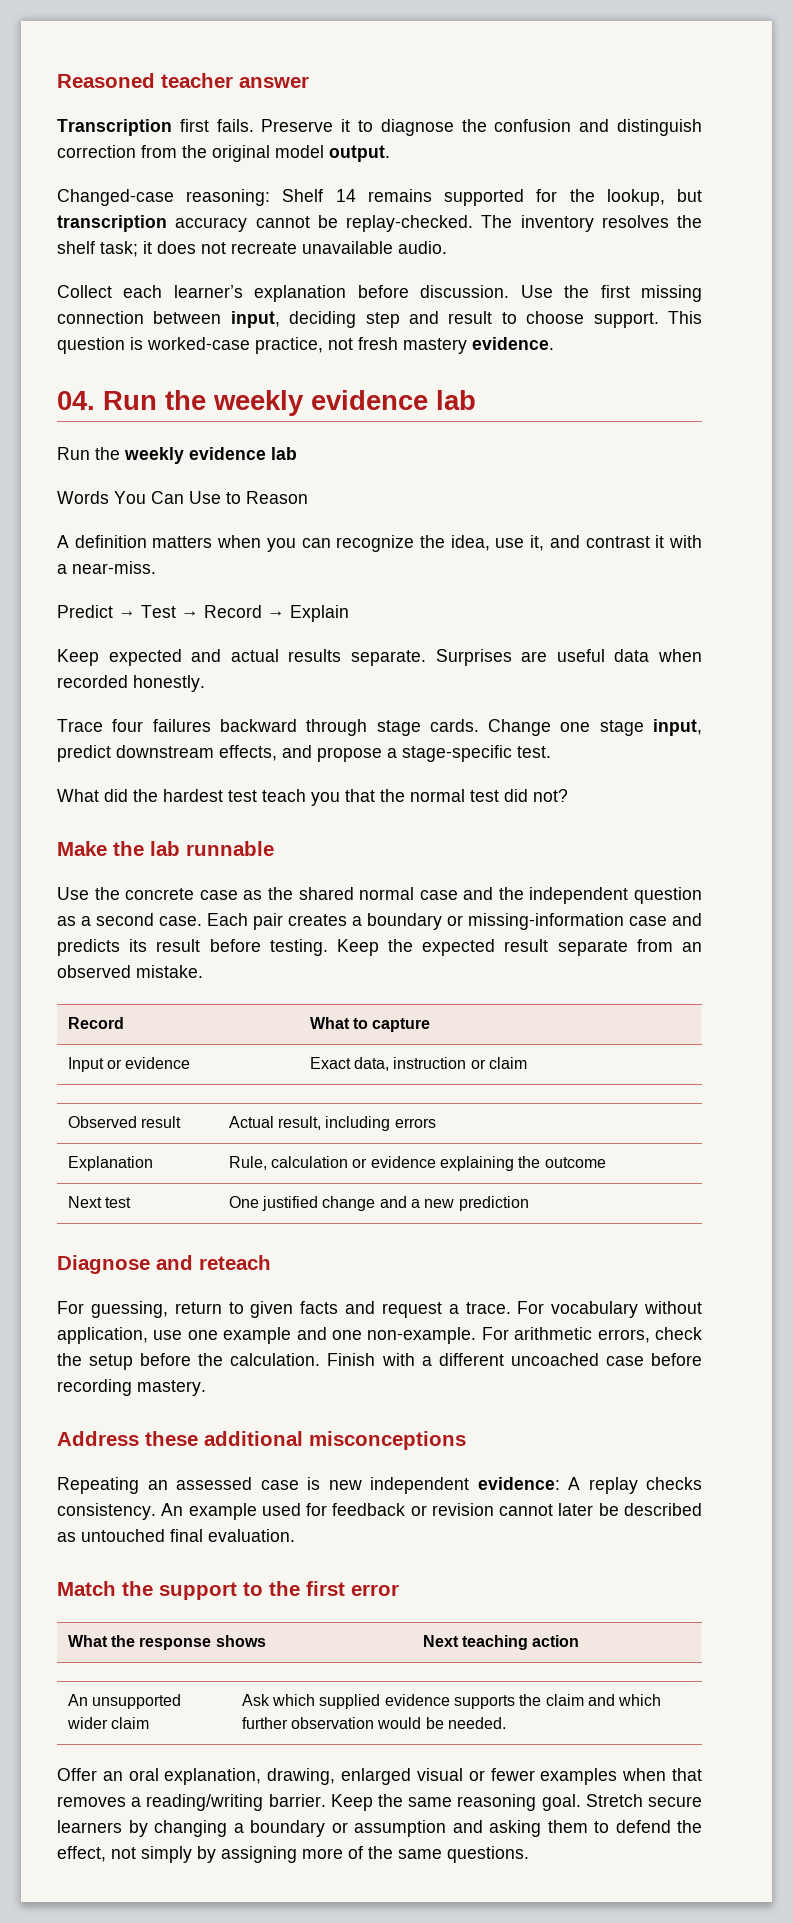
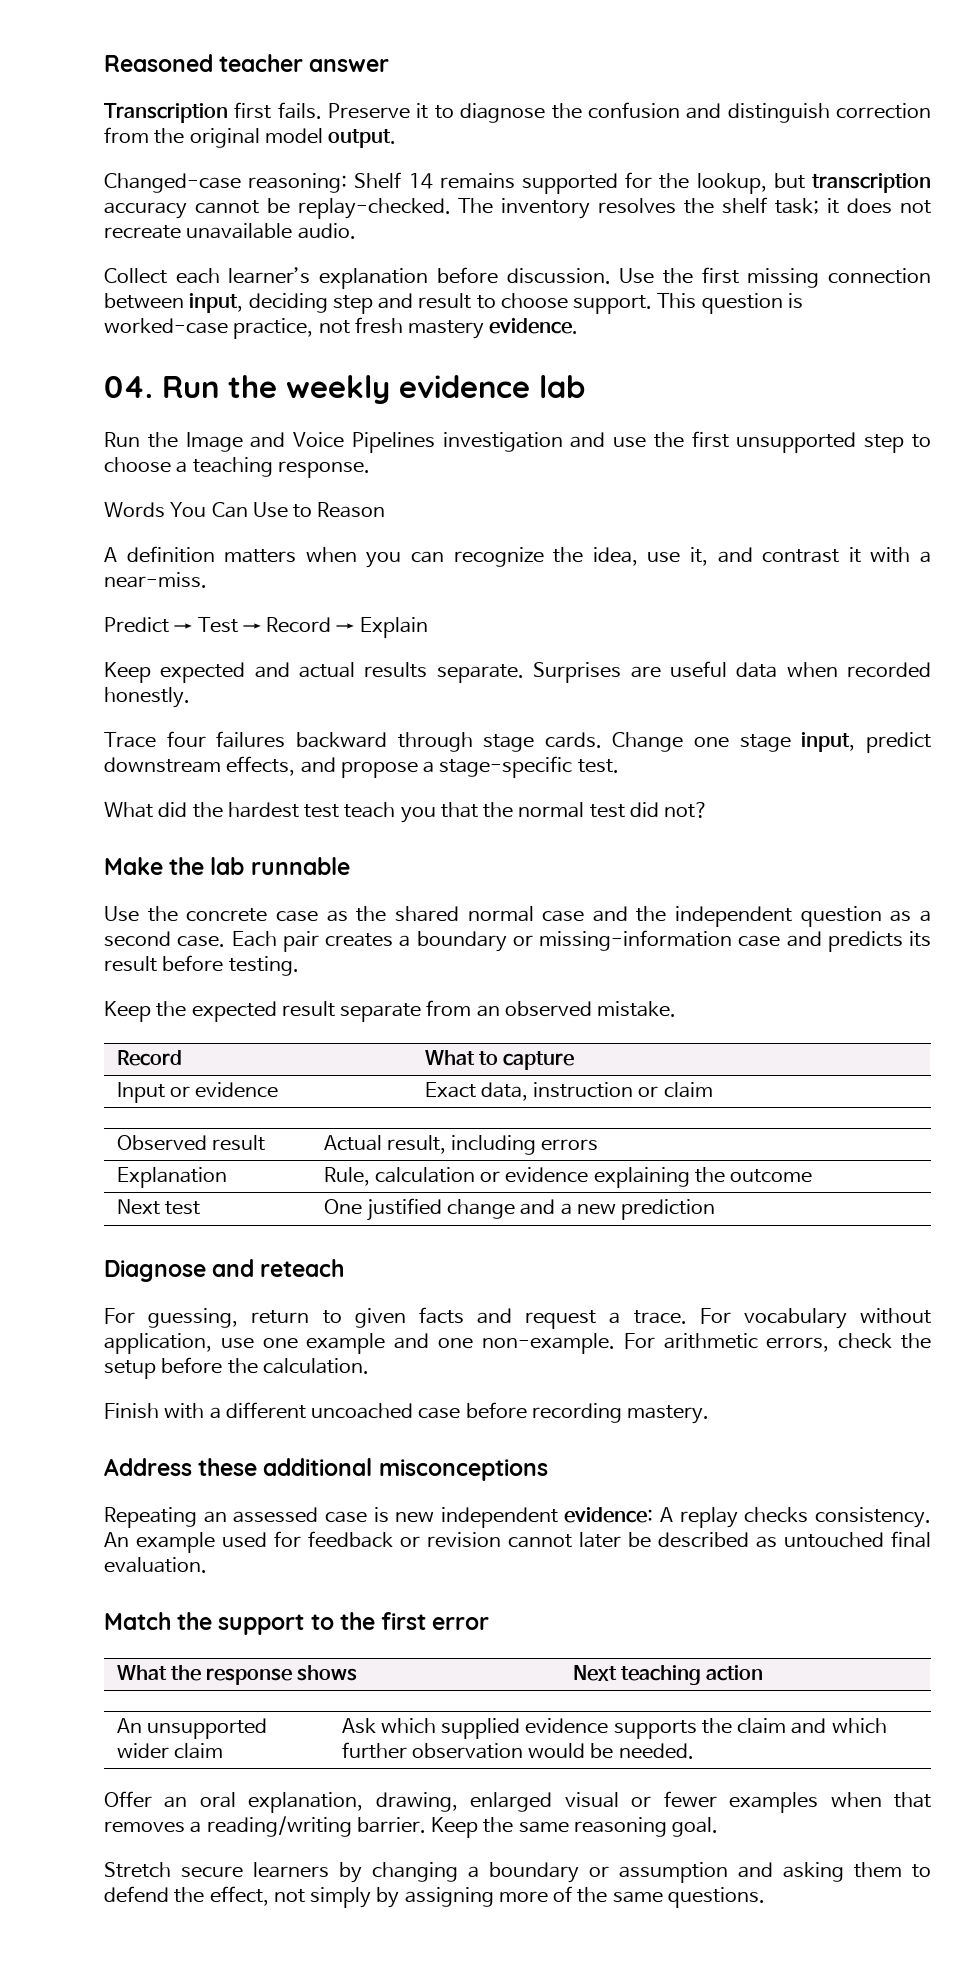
  04. Run the weekly evidence lab
- Run the weekly evidence lab
+ Run the Image and Voice Pipelines investigation and use the first unsupported step to choose a teaching response.
- Each pair creates a boundary or missing-information case and predicts its result before testing. Keep the expected result separate from an observed mistake.
+ Each pair creates a boundary or missing-information case and predicts its result before testing.
+ Keep the expected result separate from an observed mistake.
- For arithmetic errors, check the setup before the calculation. Finish with a different uncoached case before recording mastery.
+ For arithmetic errors, check the setup before the calculation.
+ Finish with a different uncoached case before recording mastery.
- Keep the same reasoning goal. Stretch secure learners by changing a boundary or assumption and asking them to defend the effect, not simply by assigning more of the same questions.
+ Keep the same reasoning goal.
+ Stretch secure learners by changing a boundary or assumption and asking them to defend the effect, not simply by assigning more of the same questions.

